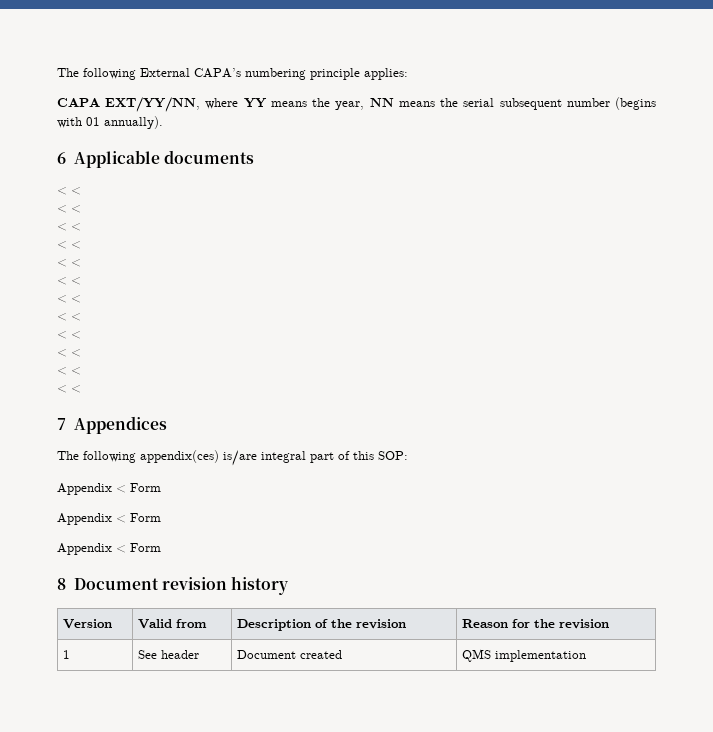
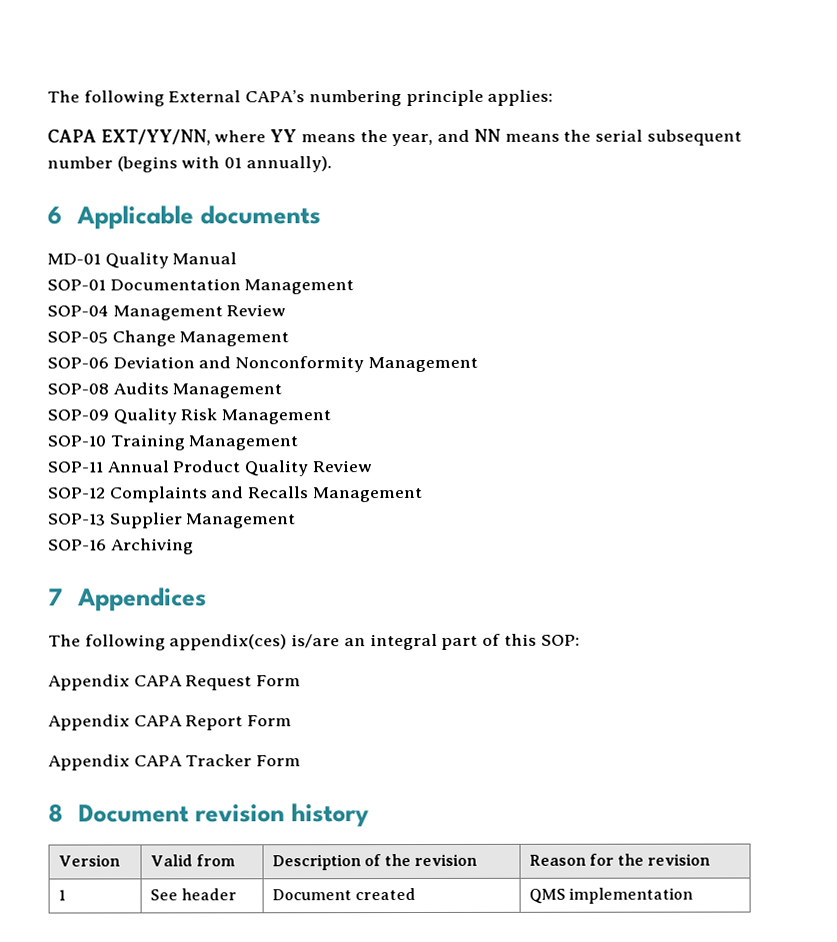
- CAPA EXT/YY/NN, where YY means the year, NN means the serial subsequent number (begins with 01 annually).
+ CAPA EXT/YY/NN, where YY means the year, and NN means the serial subsequent number (begins with 01 annually).
  6 Applicable documents
- < <
- < <
- < <
- < <
- < <
- < <
- < <
- < <
- < <
- < <
- < <
- < <
+ MD-01 Quality Manual
+ SOP-01 Documentation Management
+ SOP-04 Management Review
+ SOP-05 Change Management
+ SOP-06 Deviation and Nonconformity Management
+ SOP-08 Audits Management
+ SOP-09 Quality Risk Management
+ SOP-10 Training Management
+ SOP-11 Annual Product Quality Review
+ SOP-12 Complaints and Recalls Management
+ SOP-13 Supplier Management
+ SOP-16 Archiving
- The following appendix(ces) is/are integral part of this SOP:
- Appendix < Form
- Appendix < Form
- Appendix < Form
+ The following appendix(ces) is/are an integral part of this SOP:
+ Appendix CAPA Request Form
+ Appendix CAPA Report Form
+ Appendix CAPA Tracker Form

